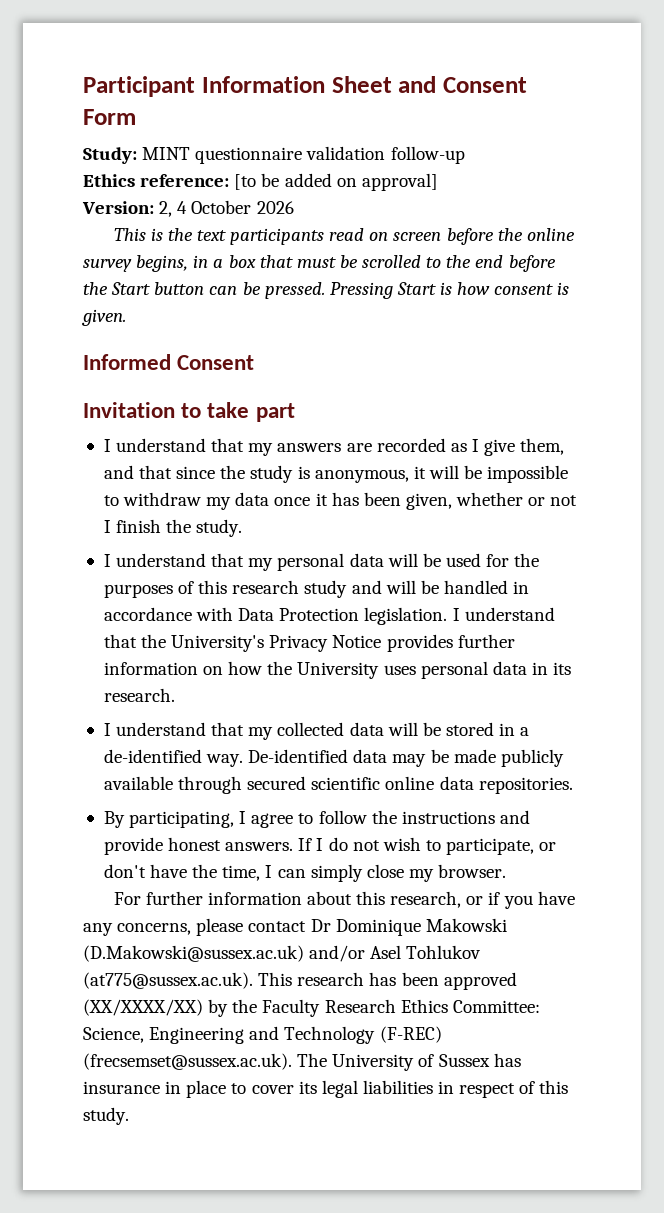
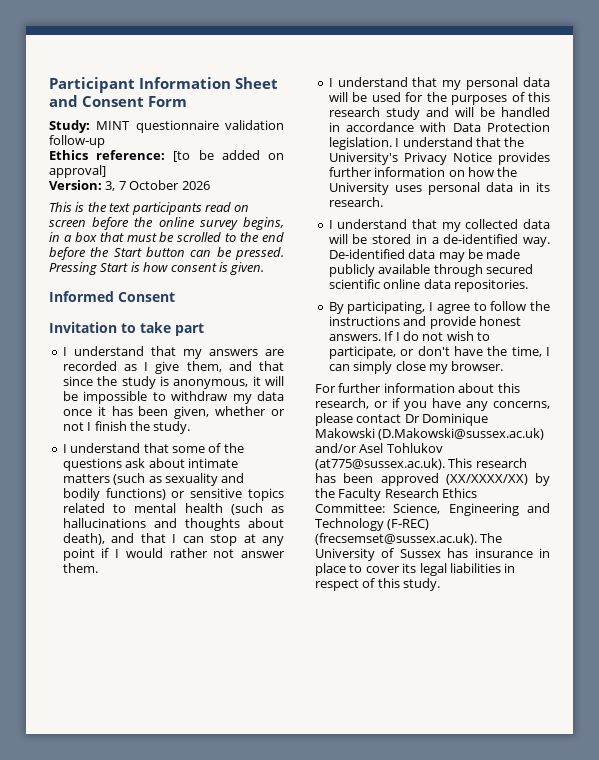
- Version: 2, 4 October 2026
+ Version: 3, 7 October 2026
+ I understand that some of the questions ask about intimate matters (such as sexuality and bodily functions) or sensitive topics related to mental health (such as hallucinations and thoughts about death), and that I can stop at any point if I would rather not answer them.

